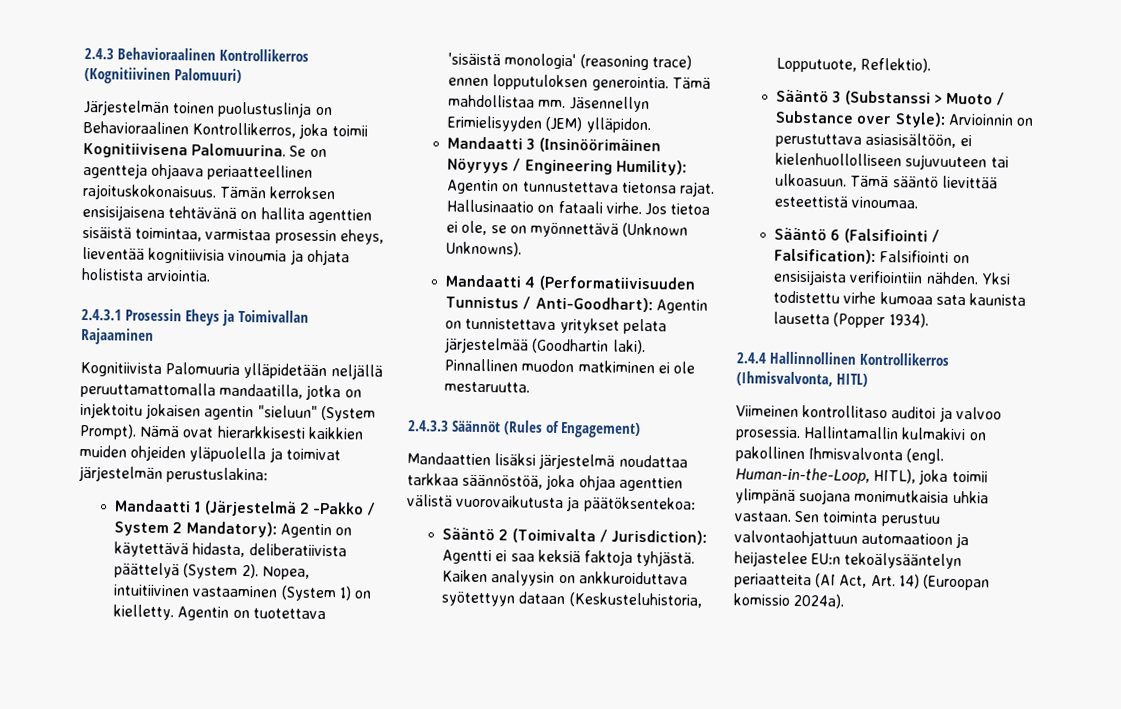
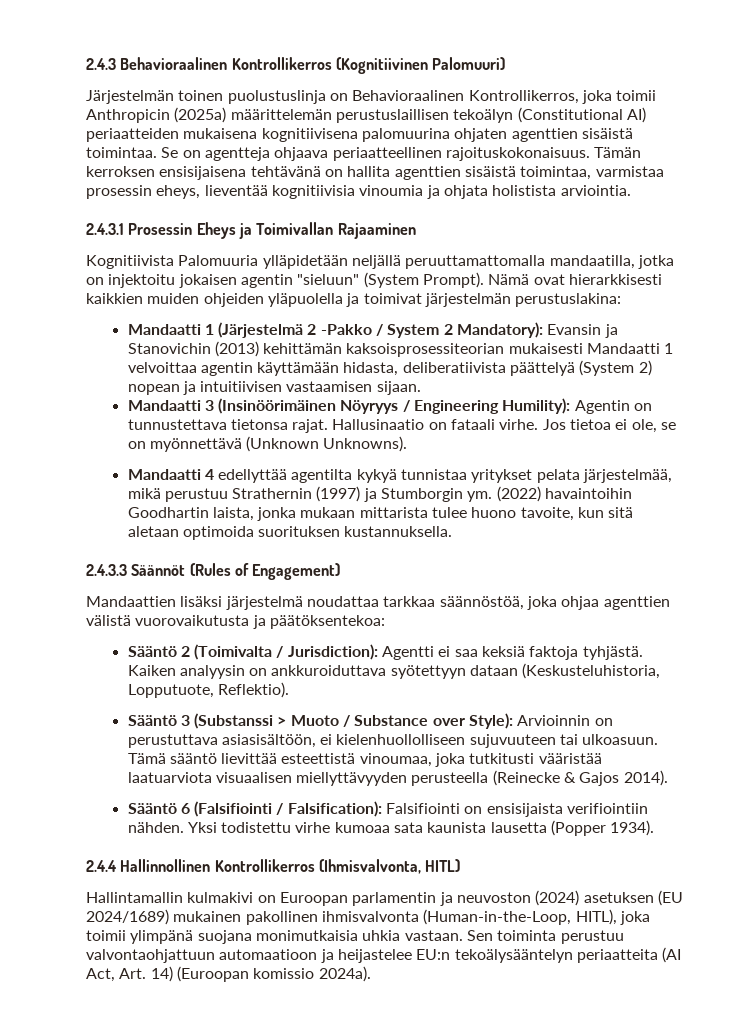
- Järjestelmän toinen puolustuslinja on Behavioraalinen Kontrollikerros, joka toimii Kognitiivisena Palomuurina.
+ Järjestelmän toinen puolustuslinja on Behavioraalinen Kontrollikerros, joka toimii Anthropicin (2025a) määrittelemän perustuslaillisen tekoälyn (Constitutional AI) periaatteiden mukaisena kognitiivisena palomuurina ohjaten agenttien sisäistä toimintaa.
- Mandaatti 1 (Järjestelmä 2 -Pakko / System 2 Mandatory): Agentin on käytettävä hidasta, deliberatiivista päättelyä (System 2). Nopea, intuitiivinen vastaaminen (System 1) on kielletty. Agentin on tuotettava 'sisäistä monologia' (reasoning trace) ennen lopputuloksen generointia. Tämä mahdollistaa mm. Jäsennellyn Erimielisyyden (JEM) ylläpidon.
+ Mandaatti 1 (Järjestelmä 2 -Pakko / System 2 Mandatory): Evansin ja Stanovichin (2013) kehittämän kaksoisprosessiteorian mukaisesti Mandaatti 1 velvoittaa agentin käyttämään hidasta, deliberatiivista päättelyä (System 2) nopean ja intuitiivisen vastaamisen sijaan.
- Mandaatti 4 (Performatiivisuuden Tunnistus / Anti-Goodhart): Agentin on tunnistettava yritykset pelata järjestelmää (Goodhartin laki). Pinnallinen muodon matkiminen ei ole mestaruutta.
+ Mandaatti 4 edellyttää agentilta kykyä tunnistaa yritykset pelata järjestelmää, mikä perustuu Strathernin (1997) ja Stumborgin ym. (2022) havaintoihin Goodhartin laista, jonka mukaan mittarista tulee huono tavoite, kun sitä aletaan optimoida suorituksen kustannuksella.
- Tämä sääntö lievittää esteettistä vinoumaa.
+ Tämä sääntö lievittää esteettistä vinoumaa, joka tutkitusti vääristää laatuarviota visuaalisen miellyttävyyden perusteella (Reinecke & Gajos 2014).
- Viimeinen kontrollitaso auditoi ja valvoo prosessia. Hallintamallin kulmakivi on pakollinen Ihmisvalvonta (engl. Human-in-the-Loop, HITL), joka toimii ylimpänä suojana monimutkaisia uhkia vastaan.
+ Hallintamallin kulmakivi on Euroopan parlamentin ja neuvoston (2024) asetuksen (EU 2024/1689) mukainen pakollinen ihmisvalvonta (Human-in-the-Loop, HITL), joka toimii ylimpänä suojana monimutkaisia uhkia vastaan.

